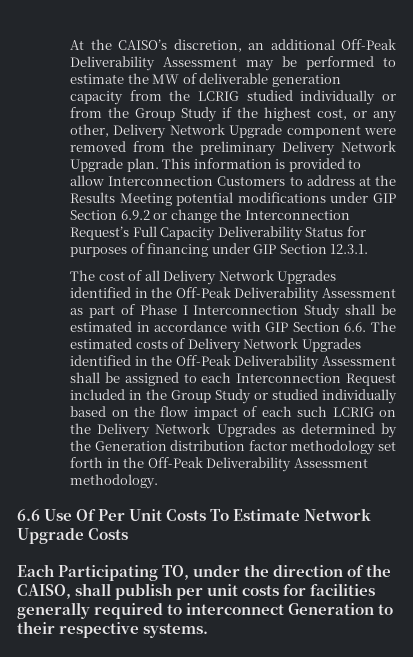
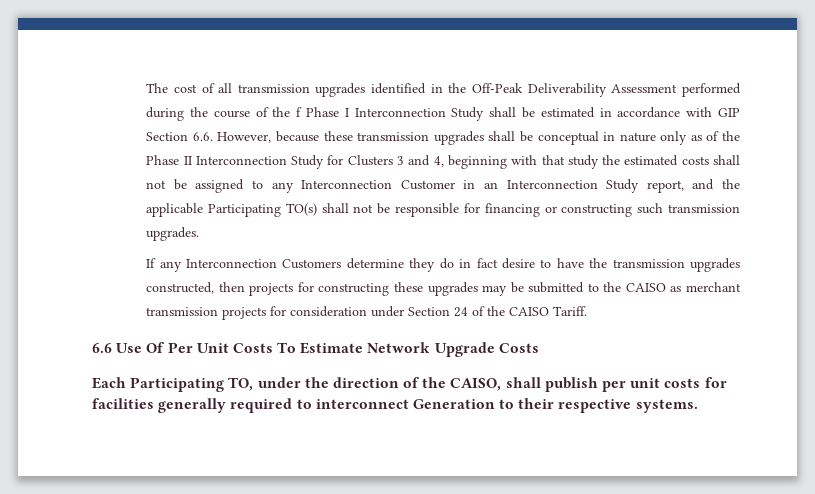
- At the CAISO’s discretion, an additional Off-Peak Deliverability Assessment may be performed to estimate the MW of deliverable generation capacity from the LCRIG studied individually or from the Group Study if the highest cost, or any other, Delivery Network Upgrade component were removed from the preliminary Delivery Network Upgrade plan. This information is provided to allow Interconnection Customers to address at the Results Meeting potential modifications under GIP Section 6.9.2 or change the Interconnection Request’s Full Capacity Deliverability Status for purposes of financing under GIP Section 12.3.1.
- The cost of all Delivery Network Upgrades identified in the Off-Peak Deliverability Assessment as part of Phase I Interconnection Study shall be estimated in accordance with GIP Section 6.6. The estimated costs of Delivery Network Upgrades identified in the Off-Peak Deliverability Assessment shall be assigned to each Interconnection Request included in the Group Study or studied individually based on the flow impact of each such LCRIG on the Delivery Network Upgrades as determined by the Generation distribution factor methodology set forth in the Off-Peak Deliverability Assessment methodology.
+ The cost of all transmission upgrades identified in the Off-Peak Deliverability Assessment performed during the course of the f Phase I Interconnection Study shall be estimated in accordance with GIP Section 6.6. However, because these transmission upgrades shall be conceptual in nature only as of the Phase II Interconnection Study for Clusters 3 and 4, beginning with that study the estimated costs shall not be assigned to any Interconnection Customer in an Interconnection Study report, and the applicable Participating TO(s) shall not be responsible for financing or constructing such transmission upgrades.
+ If any Interconnection Customers determine they do in fact desire to have the transmission upgrades constructed, then projects for constructing these upgrades may be submitted to the CAISO as merchant transmission projects for consideration under Section 24 of the CAISO Tariff.

